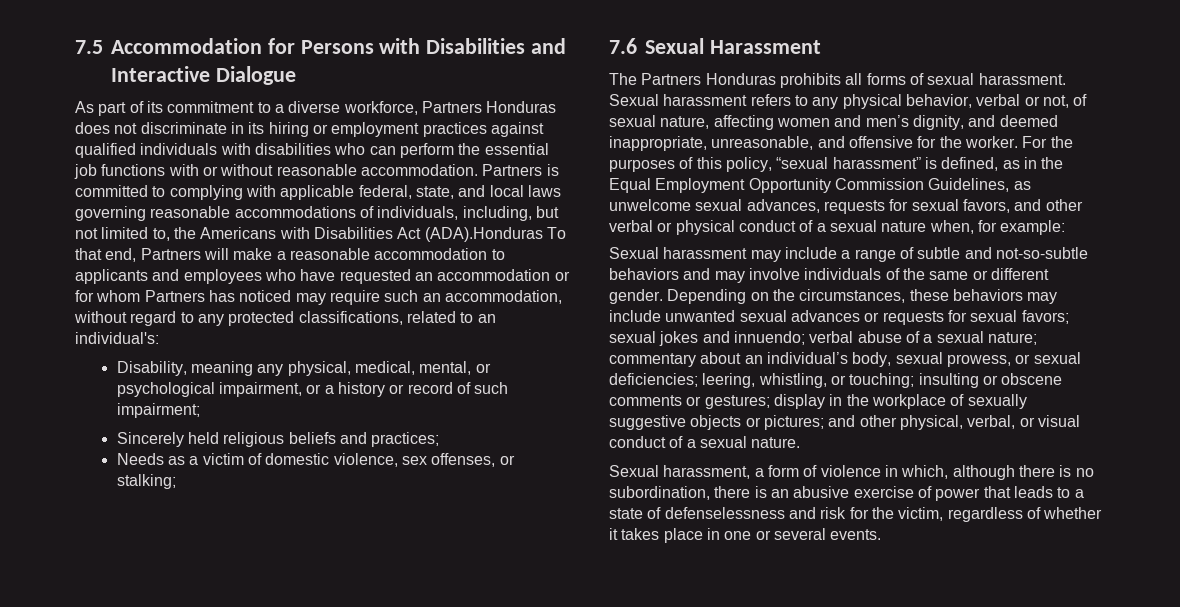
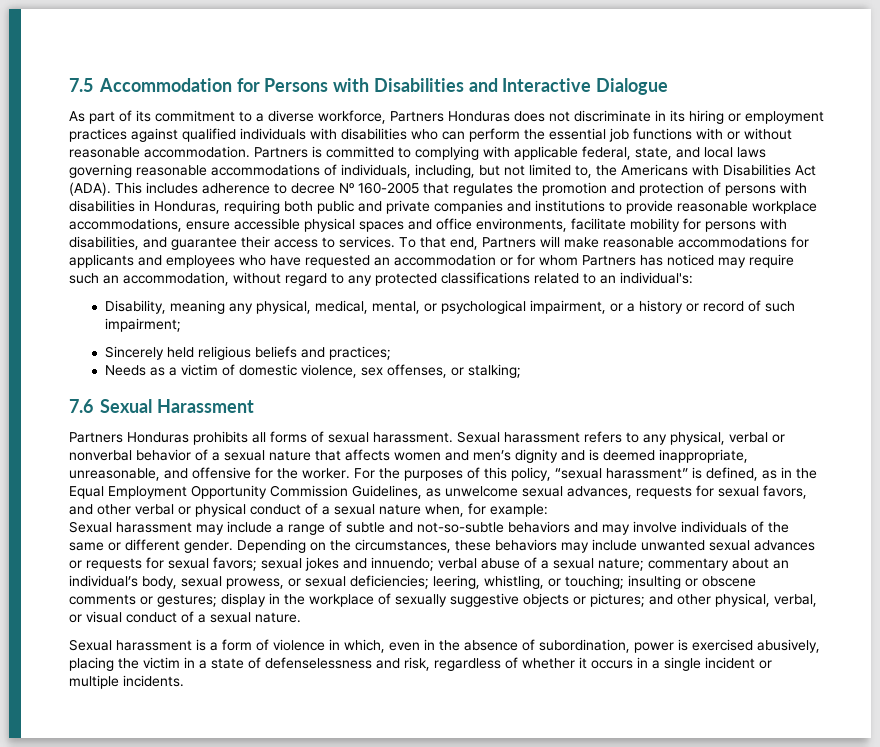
- Partners is committed to complying with applicable federal, state, and local laws governing reasonable accommodations of individuals, including, but not limited to, the Americans with Disabilities Act (ADA).Honduras To that end, Partners will make a reasonable accommodation to applicants and employees who have requested an accommodation or for whom Partners has noticed may require such an accommodation, without regard to any protected classifications, related to an individual's:
+ Partners is committed to complying with applicable federal, state, and local laws governing reasonable accommodations of individuals, including, but not limited to, the Americans with Disabilities Act (ADA). This includes adherence to decree Nº 160-2005 that regulates the promotion and protection of persons with disabilities in Honduras, requiring both public and private companies and institutions to provide reasonable workplace accommodations, ensure accessible physical spaces and office environments, facilitate mobility for persons with disabilities, and guarantee their access to services. To that end, Partners will make reasonable accommodations for applicants and employees who have requested an accommodation or for whom Partners has noticed may require such an accommodation, without regard to any protected classifications related to an individual's:
- The Partners Honduras prohibits all forms of sexual harassment.
+ Partners Honduras prohibits all forms of sexual harassment.
- Sexual harassment refers to any physical behavior, verbal or not, of sexual nature, affecting women and men’s dignity, and deemed inappropriate, unreasonable, and offensive for the worker.
+ Sexual harassment refers to any physical, verbal or nonverbal behavior of a sexual nature that affects women and men’s dignity and is deemed inappropriate, unreasonable, and offensive for the worker.
- Sexual harassment, a form of violence in which, although there is no subordination, there is an abusive exercise of power that leads to a state of defenselessness and risk for the victim, regardless of whether it takes place in one or several events.
+ Sexual harassment is a form of violence in which, even in the absence of subordination, power is exercised abusively, placing the victim in a state of defenselessness and risk, regardless of whether it occurs in a single incident or multiple incidents.

